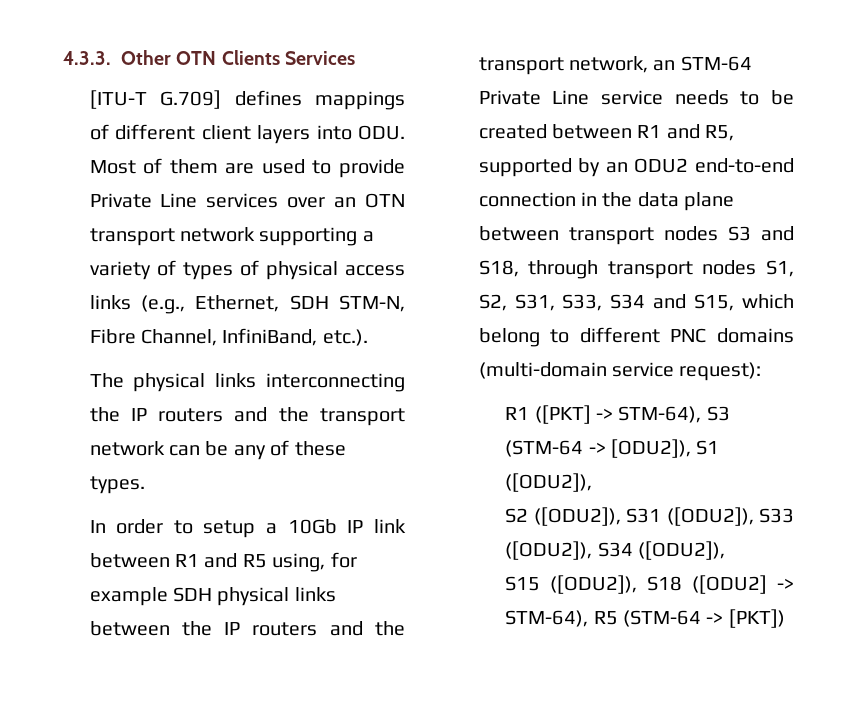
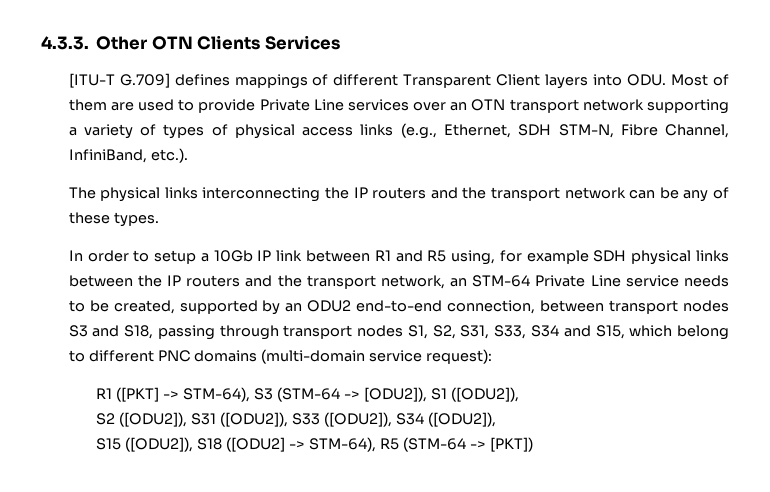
- [ITU-T G.709] defines mappings of different client layers into ODU. Most of them are used to provide Private Line services over an OTN transport network supporting a variety of types of physical access links (e.g., Ethernet, SDH STM-N, Fibre Channel, InfiniBand, etc.).
+ [ITU-T G.709] defines mappings of different Transparent Client layers into ODU. Most of them are used to provide Private Line services over an OTN transport network supporting a variety of types of physical access links (e.g., Ethernet, SDH STM-N, Fibre Channel, InfiniBand, etc.).
- In order to setup a 10Gb IP link between R1 and R5 using, for example SDH physical links between the IP routers and the transport network, an STM-64 Private Line service needs to be created between R1 and R5, supported by an ODU2 end-to-end connection in the data plane between transport nodes S3 and S18, through transport nodes S1, S2, S31, S33, S34 and S15, which belong to different PNC domains (multi-domain service request):
+ In order to setup a 10Gb IP link between R1 and R5 using, for example SDH physical links between the IP routers and the transport network, an STM-64 Private Line service needs to be created, supported by an ODU2 end-to-end connection, between transport nodes S3 and S18, passing through transport nodes S1, S2, S31, S33, S34 and S15, which belong to different PNC domains (multi-domain service request):

